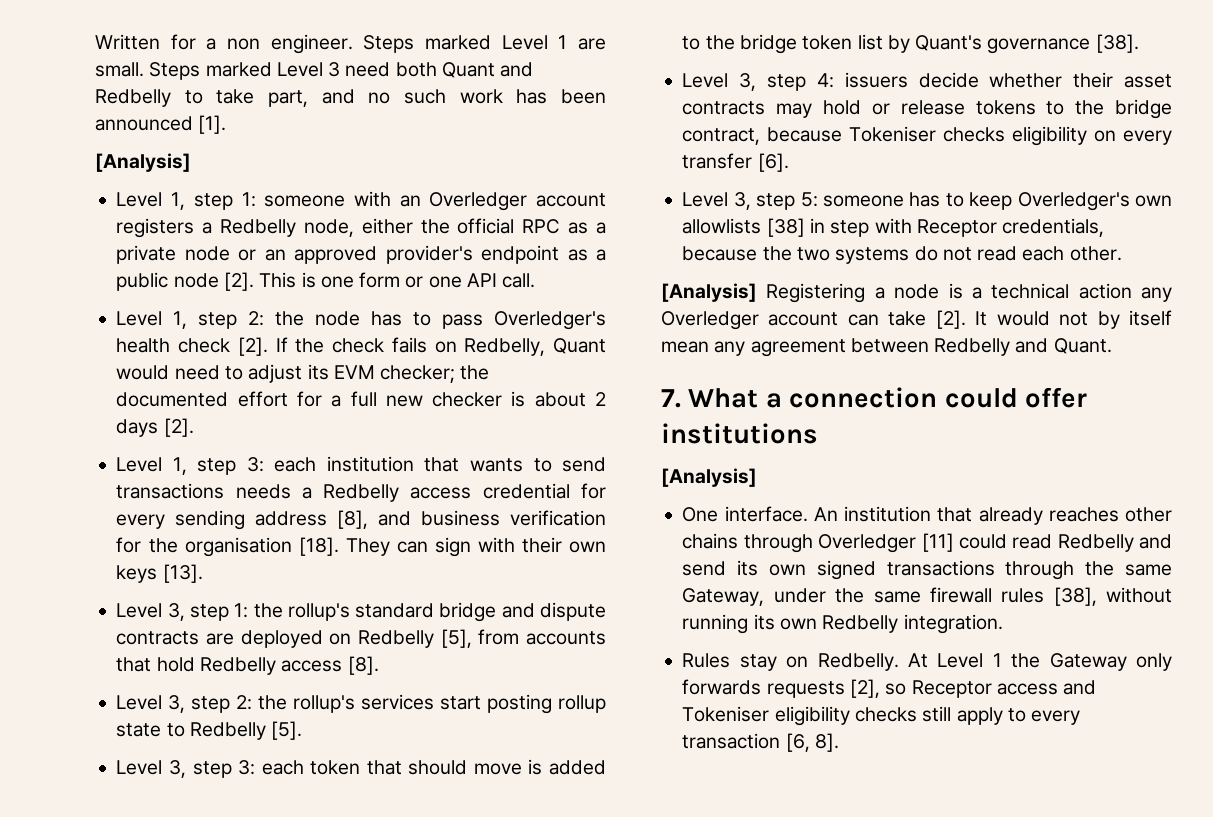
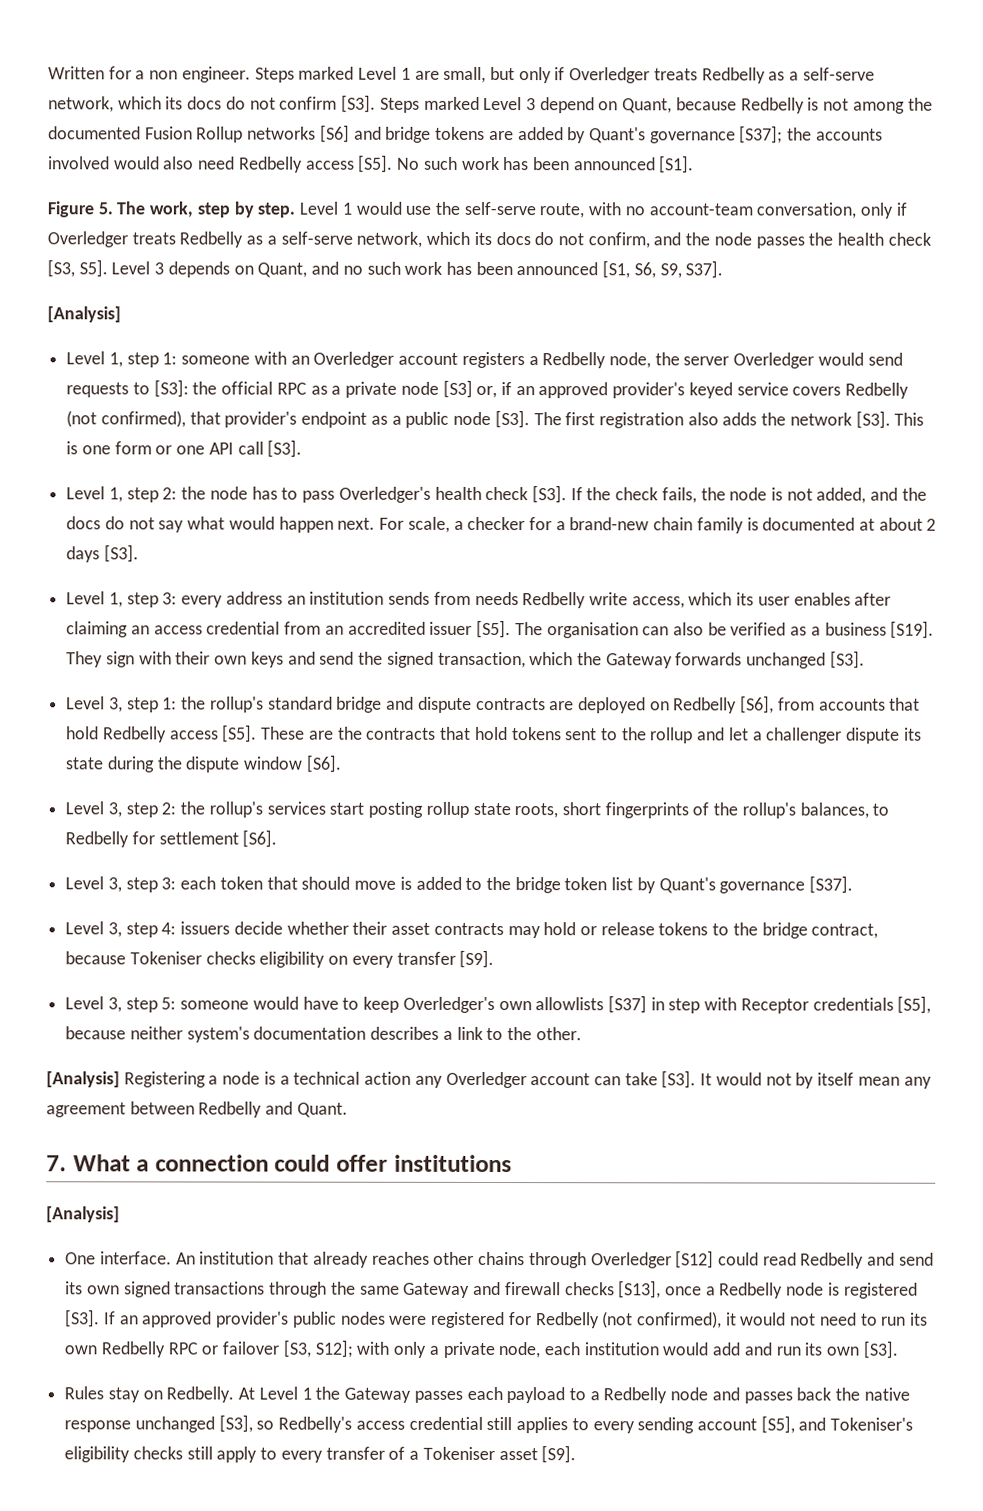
- Steps marked Level 1 are small. Steps marked Level 3 need both Quant and Redbelly to take part, and no such work has been announced [1].
+ Steps marked Level 1 are small, but only if Overledger treats Redbelly as a self-serve network, which its docs do not confirm [S3]. Steps marked Level 3 depend on Quant, because Redbelly is not among the documented Fusion Rollup networks [S6] and bridge tokens are added by Quant's governance [S37]; the accounts involved would also need Redbelly access [S5]. No such work has been announced [S1].
+ Figure 5. The work, step by step. Level 1 would use the self-serve route, with no account-team conversation, only if Overledger treats Redbelly as a self-serve network, which its docs do not confirm, and the node passes the health check [S3, S5]. Level 3 depends on Quant, and no such work has been announced [S1, S6, S9, S37].
- Level 1, step 1: someone with an Overledger account registers a Redbelly node, either the official RPC as a private node or an approved provider's endpoint as a public node [2]. This is one form or one API call.
+ Level 1, step 1: someone with an Overledger account registers a Redbelly node, the server Overledger would send requests to [S3]: the official RPC as a private node [S3] or, if an approved provider's keyed service covers Redbelly (not confirmed), that provider's endpoint as a public node [S3]. The first registration also adds the network [S3]. This is one form or one API call [S3].
- Level 1, step 2: the node has to pass Overledger's health check [2]. If the check fails on Redbelly, Quant would need to adjust its EVM checker; the documented effort for a full new checker is about 2 days [2].
+ Level 1, step 2: the node has to pass Overledger's health check [S3]. If the check fails, the node is not added, and the docs do not say what would happen next. For scale, a checker for a brand-new chain family is documented at about 2 days [S3].
- Level 1, step 3: each institution that wants to send transactions needs a Redbelly access credential for every sending address [8], and business verification for the organisation [18]. They can sign with their own keys [13].
+ Level 1, step 3: every address an institution sends from needs Redbelly write access, which its user enables after claiming an access credential from an accredited issuer [S5]. The organisation can also be verified as a business [S19]. They sign with their own keys and send the signed transaction, which the Gateway forwards unchanged [S3].
- Level 3, step 1: the rollup's standard bridge and dispute contracts are deployed on Redbelly [5], from accounts that hold Redbelly access [8].
+ Level 3, step 1: the rollup's standard bridge and dispute contracts are deployed on Redbelly [S6], from accounts that hold Redbelly access [S5]. These are the contracts that hold tokens sent to the rollup and let a challenger dispute its state during the dispute window [S6].
- Level 3, step 2: the rollup's services start posting rollup state to Redbelly [5].
+ Level 3, step 2: the rollup's services start posting rollup state roots, short fingerprints of the rollup's balances, to Redbelly for settlement [S6].
- Level 3, step 3: each token that should move is added to the bridge token list by Quant's governance [38].
+ Level 3, step 3: each token that should move is added to the bridge token list by Quant's governance [S37].
- Level 3, step 4: issuers decide whether their asset contracts may hold or release tokens to the bridge contract, because Tokeniser checks eligibility on every transfer [6].
+ Level 3, step 4: issuers decide whether their asset contracts may hold or release tokens to the bridge contract, because Tokeniser checks eligibility on every transfer [S9].
- Level 3, step 5: someone has to keep Overledger's own allowlists [38] in step with Receptor credentials, because the two systems do not read each other.
+ Level 3, step 5: someone would have to keep Overledger's own allowlists [S37] in step with Receptor credentials [S5], because neither system's documentation describes a link to the other.
- [Analysis] Registering a node is a technical action any Overledger account can take [2]. It would not by itself mean any agreement between Redbelly and Quant.
+ [Analysis] Registering a node is a technical action any Overledger account can take [S3]. It would not by itself mean any agreement between Redbelly and Quant.
- An institution that already reaches other chains through Overledger [11] could read Redbelly and send its own signed transactions through the same Gateway, under the same firewall rules [38], without running its own Redbelly integration.
+ An institution that already reaches other chains through Overledger [S12] could read Redbelly and send its own signed transactions through the same Gateway and firewall checks [S13], once a Redbelly node is registered [S3]. If an approved provider's public nodes were registered for Redbelly (not confirmed), it would not need to run its own Redbelly RPC or failover [S3, S12]; with only a private node, each institution would add and run its own [S3].
- At Level 1 the Gateway only forwards requests [2], so Receptor access and Tokeniser eligibility checks still apply to every transaction [6, 8].
+ At Level 1 the Gateway passes each payload to a Redbelly node and passes back the native response unchanged [S3], so Redbelly's access credential still applies to every sending account [S5], and Tokeniser's eligibility checks still apply to every transfer of a Tokeniser asset [S9].

